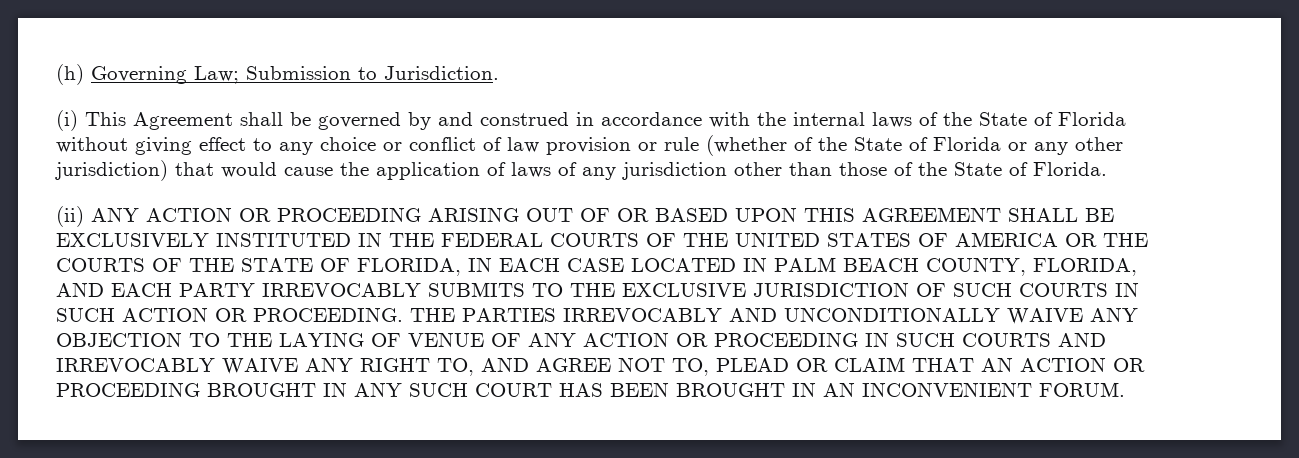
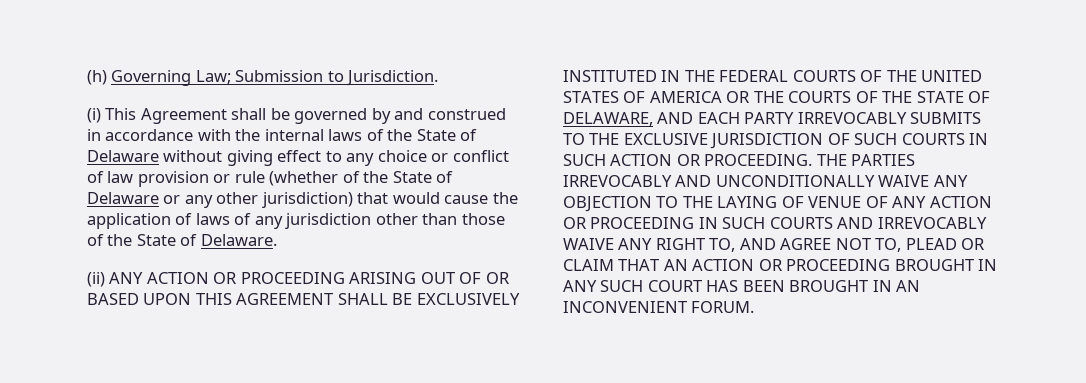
- (i) This Agreement shall be governed by and construed in accordance with the internal laws of the State of Florida without giving effect to any choice or conflict of law provision or rule (whether of the State of Florida or any other jurisdiction) that would cause the application of laws of any jurisdiction other than those of the State of Florida.
+ (i) This Agreement shall be governed by and construed in accordance with the internal laws of the State of Delaware without giving effect to any choice or conflict of law provision or rule (whether of the State of Delaware or any other jurisdiction) that would cause the application of laws of any jurisdiction other than those of the State of Delaware.
- (ii) ANY ACTION OR PROCEEDING ARISING OUT OF OR BASED UPON THIS AGREEMENT SHALL BE EXCLUSIVELY INSTITUTED IN THE FEDERAL COURTS OF THE UNITED STATES OF AMERICA OR THE COURTS OF THE STATE OF FLORIDA, IN EACH CASE LOCATED IN PALM BEACH COUNTY, FLORIDA, AND EACH PARTY IRREVOCABLY SUBMITS TO THE EXCLUSIVE JURISDICTION OF SUCH COURTS IN SUCH ACTION OR PROCEEDING.
+ (ii) ANY ACTION OR PROCEEDING ARISING OUT OF OR BASED UPON THIS AGREEMENT SHALL BE EXCLUSIVELY INSTITUTED IN THE FEDERAL COURTS OF THE UNITED STATES OF AMERICA OR THE COURTS OF THE STATE OF DELAWARE, AND EACH PARTY IRREVOCABLY SUBMITS TO THE EXCLUSIVE JURISDICTION OF SUCH COURTS IN SUCH ACTION OR PROCEEDING.

